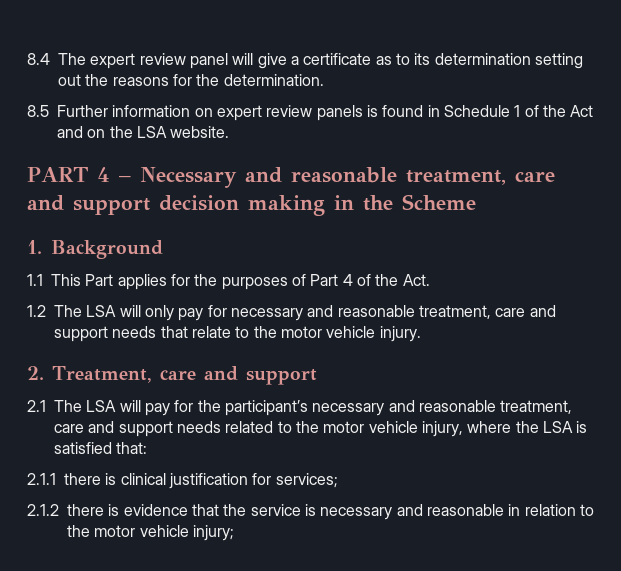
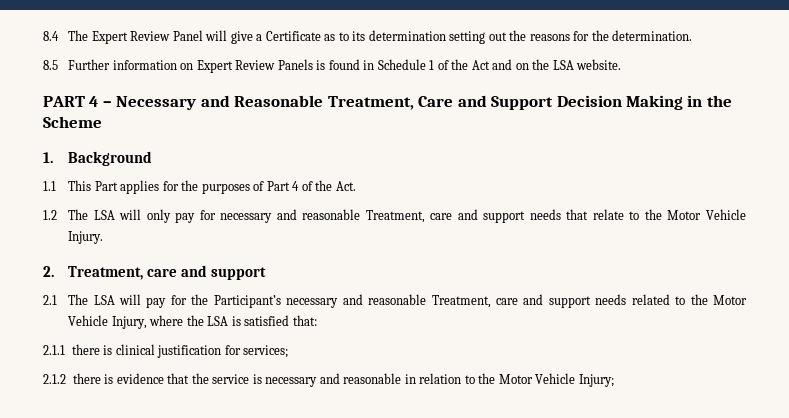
- 8.4 The expert review panel will give a certificate as to its determination setting out the reasons for the determination.
+ 8.4 The Expert Review Panel will give a Certificate as to its determination setting out the reasons for the determination.
- 8.5 Further information on expert review panels is found in Schedule 1 of the Act and on the LSA website.
+ 8.5 Further information on Expert Review Panels is found in Schedule 1 of the Act and on the LSA website.
- PART 4 – Necessary and reasonable treatment, care and support decision making in the Scheme
+ PART 4 – Necessary and Reasonable Treatment, Care and Support Decision Making in the Scheme
- 1.2 The LSA will only pay for necessary and reasonable treatment, care and support needs that relate to the motor vehicle injury.
+ 1.2 The LSA will only pay for necessary and reasonable Treatment, care and support needs that relate to the Motor Vehicle Injury.
- 2.1 The LSA will pay for the participant’s necessary and reasonable treatment, care and support needs related to the motor vehicle injury, where the LSA is satisfied that:
+ 2.1 The LSA will pay for the Participant’s necessary and reasonable Treatment, care and support needs related to the Motor Vehicle Injury, where the LSA is satisfied that:
- 2.1.2 there is evidence that the service is necessary and reasonable in relation to the motor vehicle injury;
+ 2.1.2 there is evidence that the service is necessary and reasonable in relation to the Motor Vehicle Injury;

